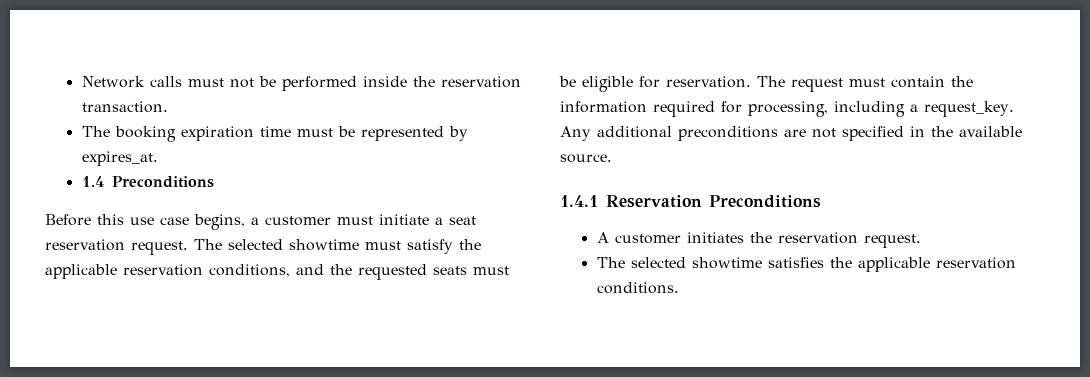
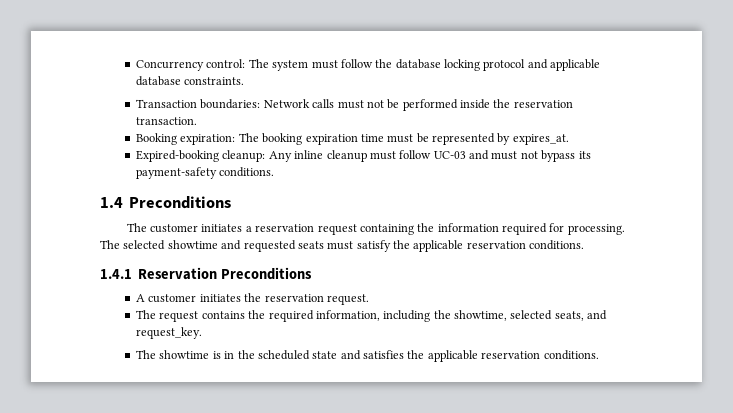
- Network calls must not be performed inside the reservation transaction.
+ Concurrency control: The system must follow the database locking protocol and applicable database constraints.
+ Transaction boundaries: Network calls must not be performed inside the reservation transaction.
- The booking expiration time must be represented by expires_at.
+ Booking expiration: The booking expiration time must be represented by expires_at.
+ Expired-booking cleanup: Any inline cleanup must follow UC-03 and must not bypass its payment-safety conditions.
  1.4 Preconditions
- Before this use case begins, a customer must initiate a seat reservation request. The selected showtime must satisfy the applicable reservation conditions, and the requested seats must be eligible for reservation. The request must contain the information required for processing, including a request_key. Any additional preconditions are not specified in the available source.
+ The customer initiates a reservation request containing the information required for processing. The selected showtime and requested seats must satisfy the applicable reservation conditions.
- The selected showtime satisfies the applicable reservation conditions.
+ The request contains the required information, including the showtime, selected seats, and request_key.
+ The showtime is in the scheduled state and satisfies the applicable reservation conditions.

